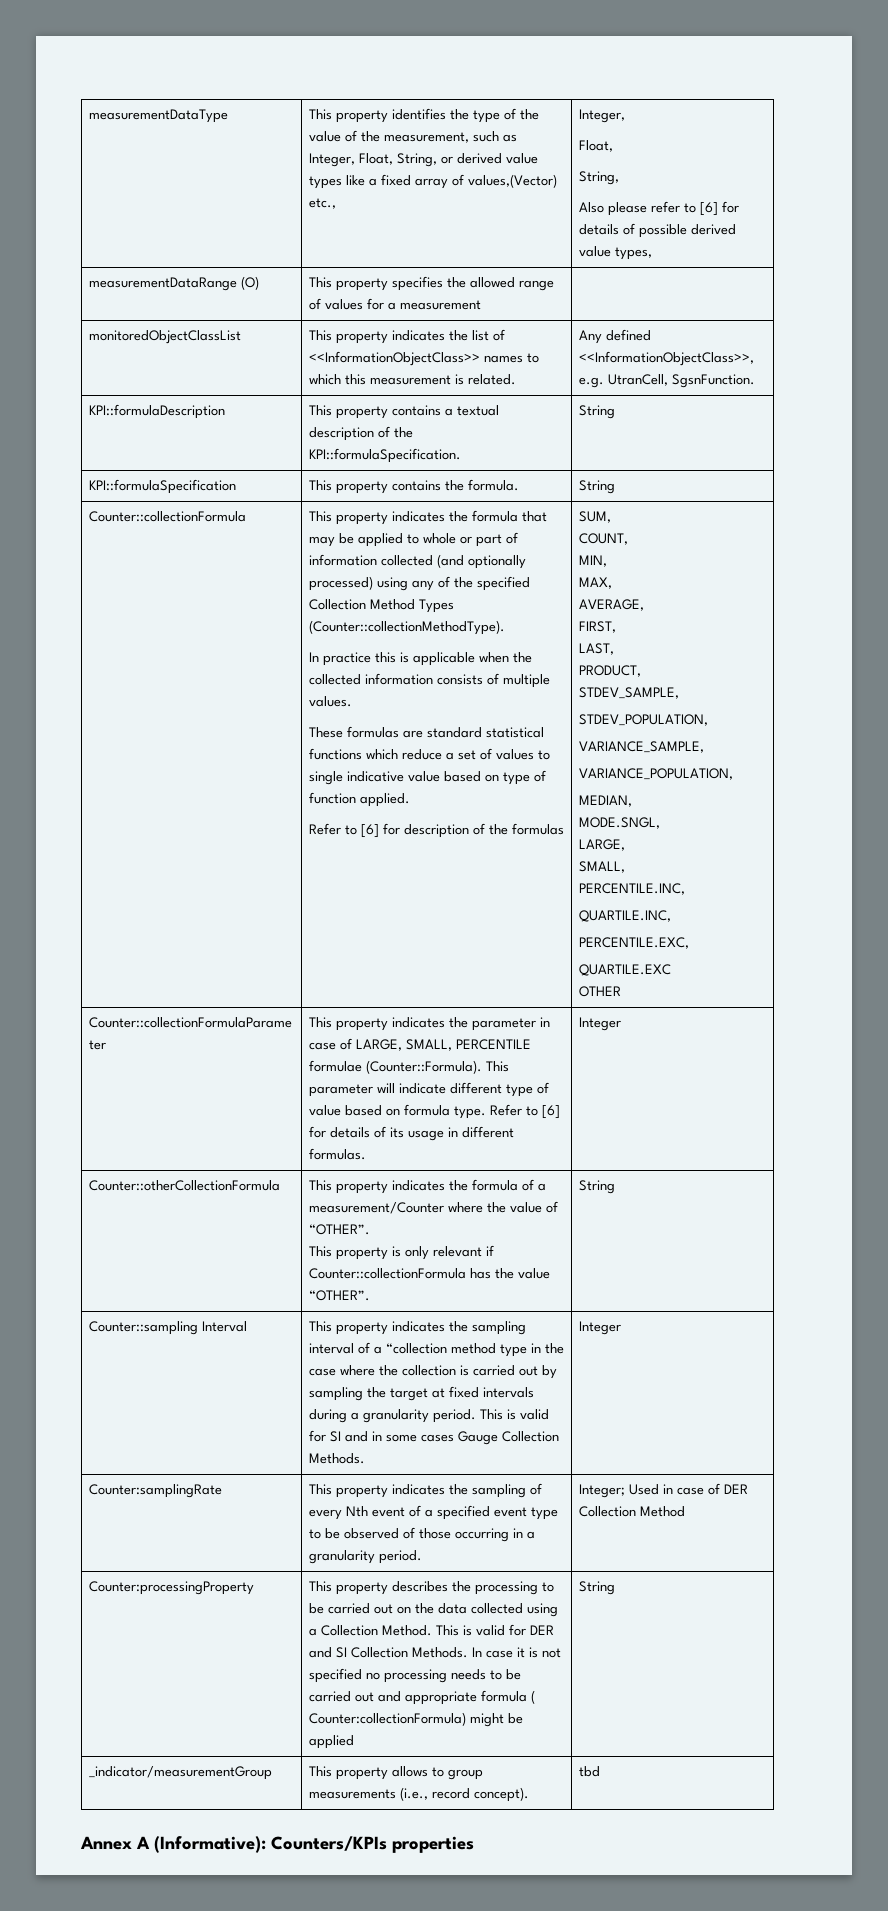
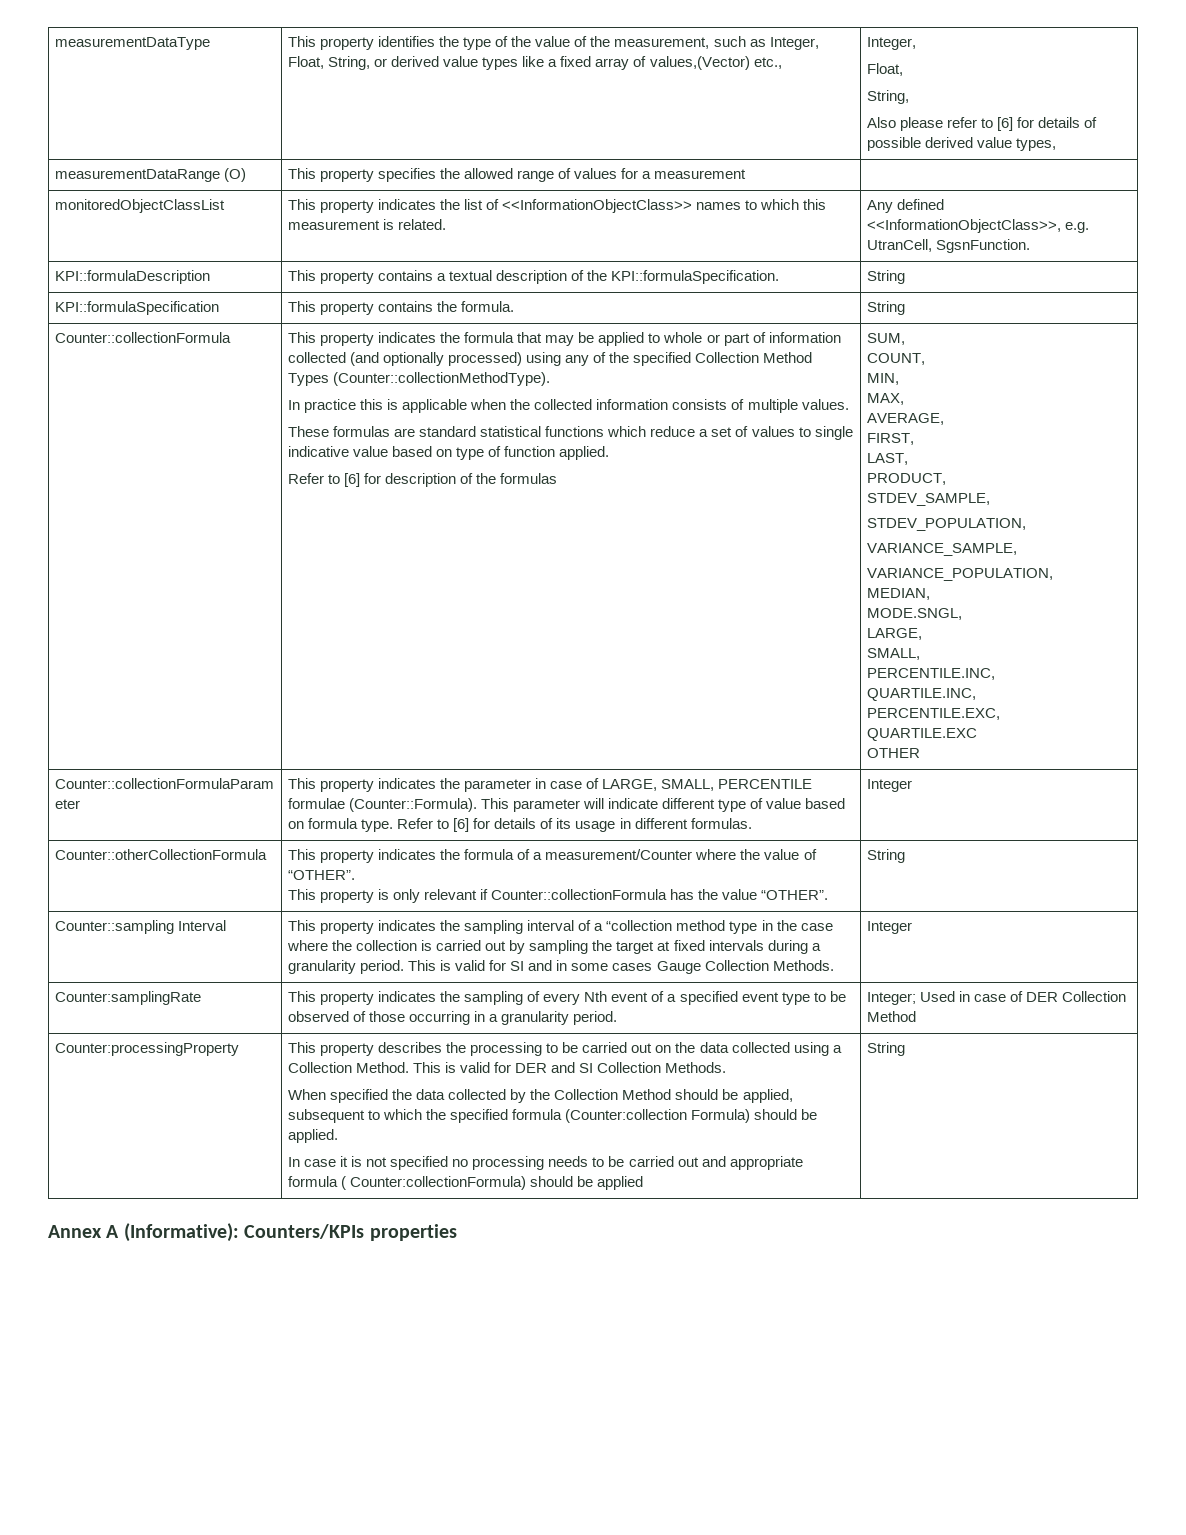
- This is valid for DER and SI Collection Methods. In case it is not specified no processing needs to be carried out and appropriate formula ( Counter:collectionFormula) might be applied
+ This is valid for DER and SI Collection Methods.
+ When specified the data collected by the Collection Method should be applied, subsequent to which the specified formula (Counter:collection Formula) should be applied.
+ In case it is not specified no processing needs to be carried out and appropriate formula ( Counter:collectionFormula) should be applied
- _indicator/measurementGroup | This property allows to group measurements (i.e., record concept). | tbd

